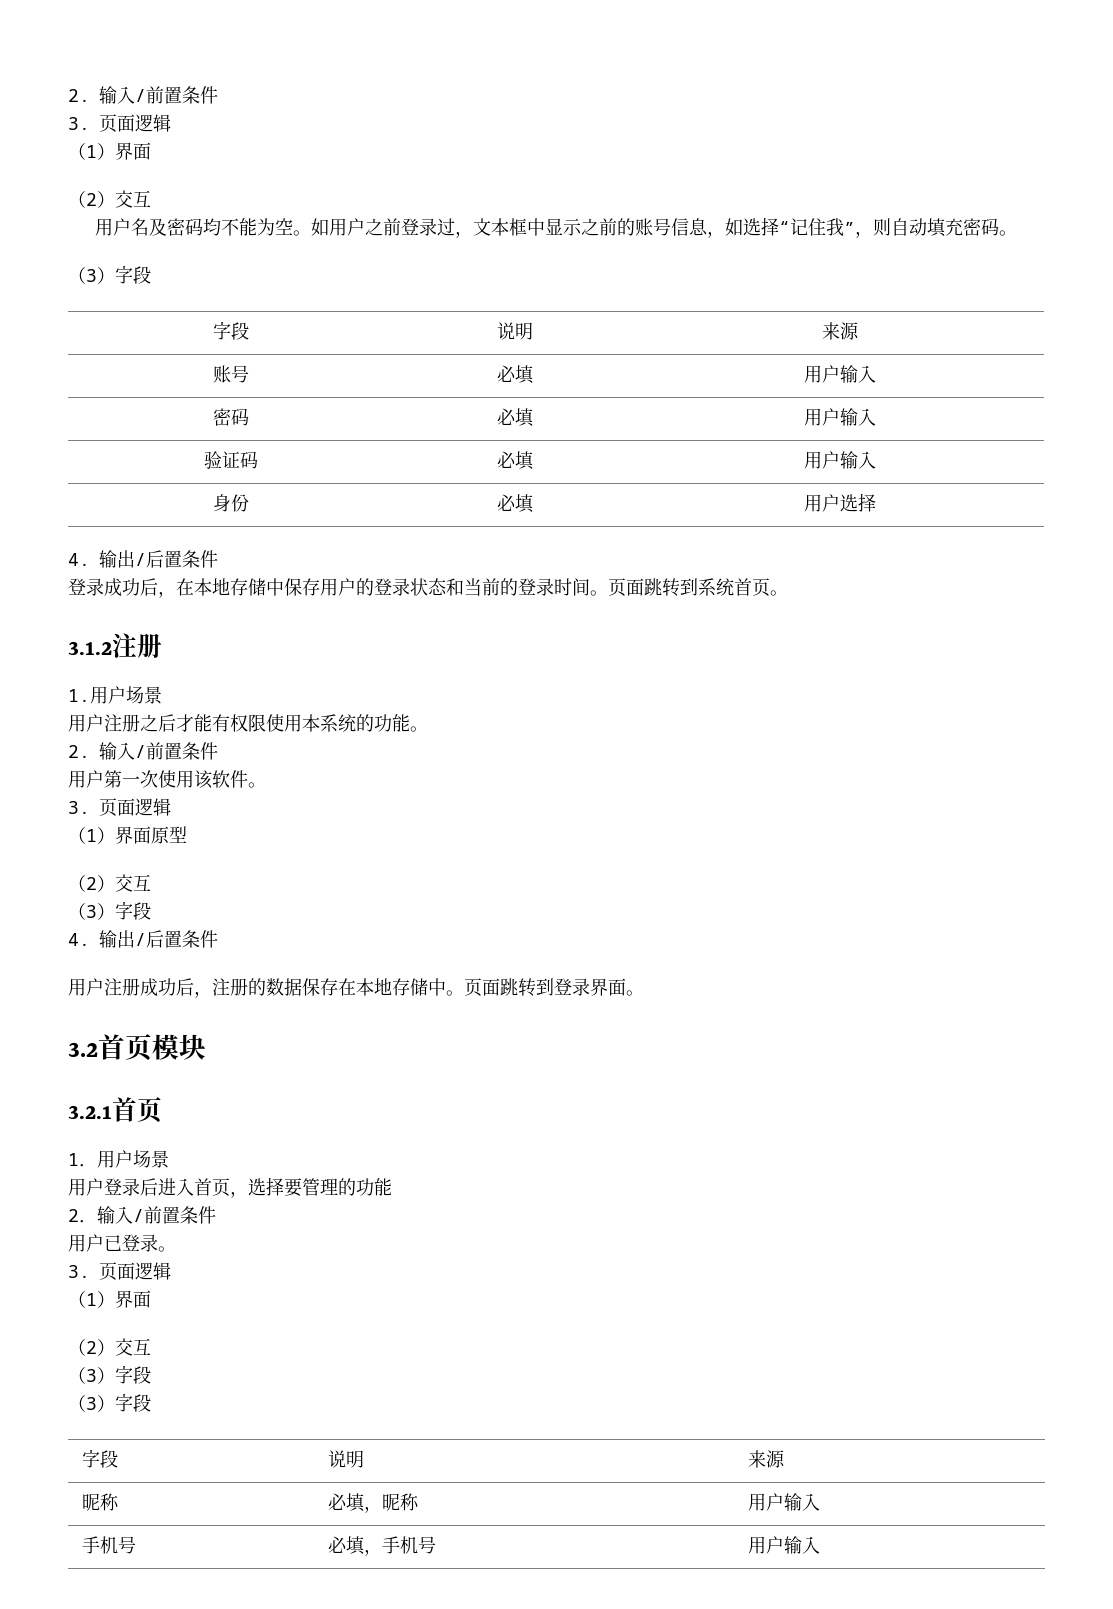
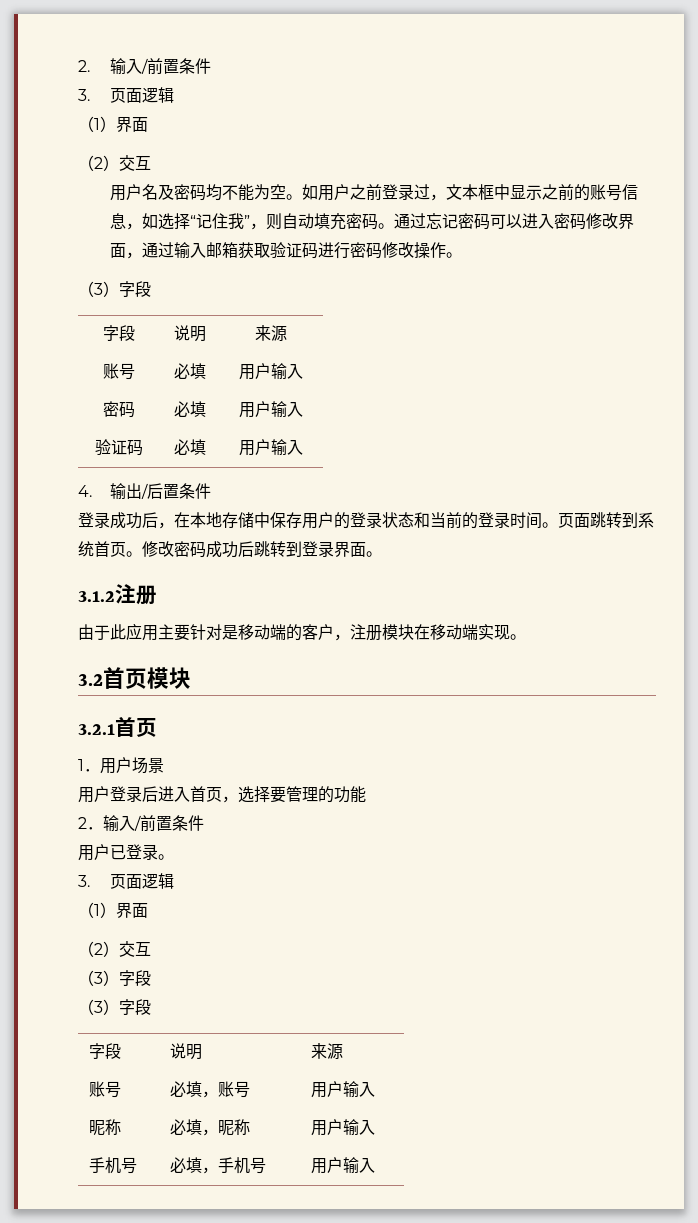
+ 通过忘记密码可以进入密码修改界面，通过输入邮箱获取验证码进行密码修改操作。
- 身份 | 必填 | 用户选择
- 页面跳转到系统首页。
+ 页面跳转到系统首页。修改密码成功后跳转到登录界面。
  3.1.2注册
- 1.用户场景
- 用户注册之后才能有权限使用本系统的功能。
- 2.输入/前置条件
- 用户第一次使用该软件。
- 3.页面逻辑
- （1）界面原型
- （2）交互
- （3）字段
- 4.输出/后置条件
- 用户注册成功后，注册的数据保存在本地存储中。页面跳转到登录界面。
+ 由于此应用主要针对是移动端的客户，注册模块在移动端实现。
+ 账号 | 必填，账号 | 用户输入

